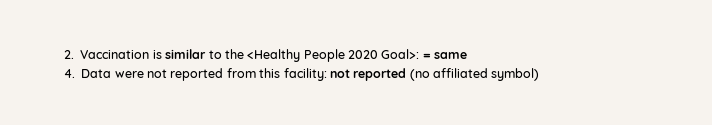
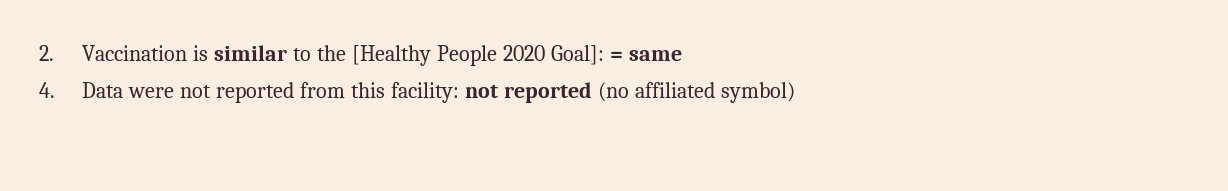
- 2. Vaccination is similar to the <Healthy People 2020 Goal>: = same
+ 2. Vaccination is similar to the [Healthy People 2020 Goal]: = same

